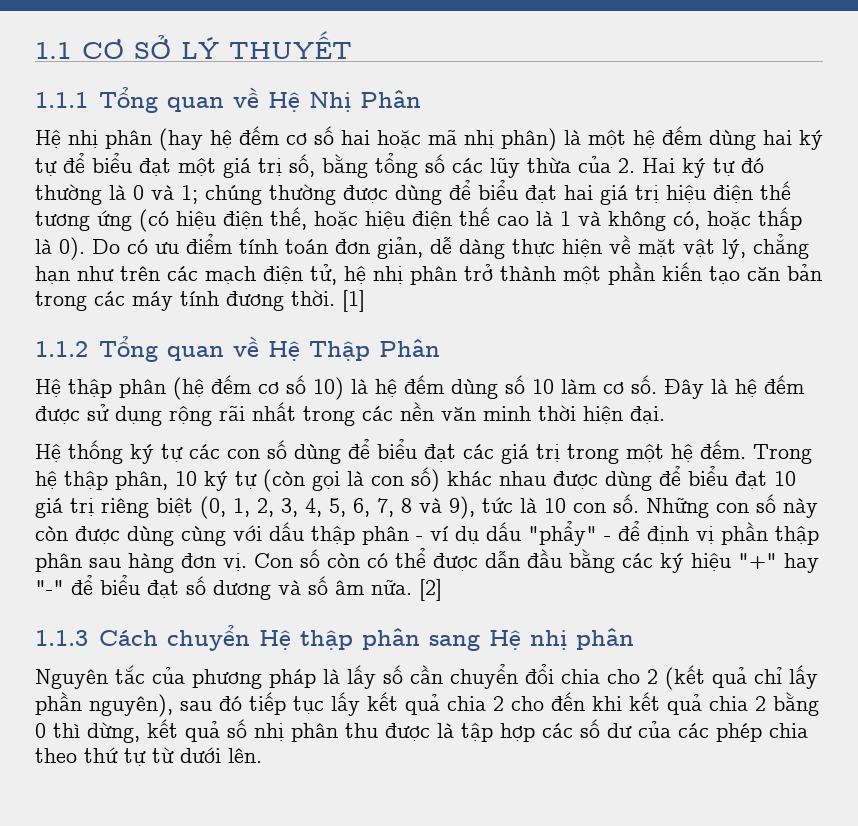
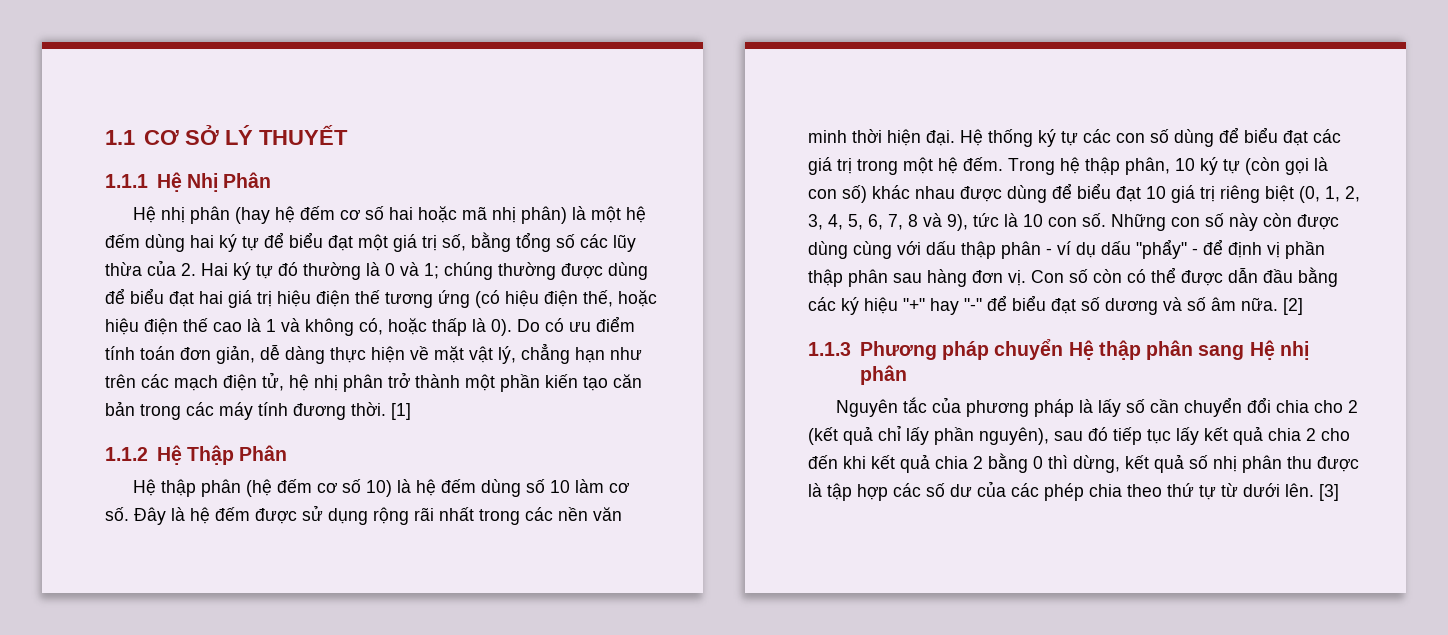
- 1.1.1 Tổng quan về Hệ Nhị Phân
+ 1.1.1 Hệ Nhị Phân
- 1.1.2 Tổng quan về Hệ Thập Phân
+ 1.1.2 Hệ Thập Phân
- Đây là hệ đếm được sử dụng rộng rãi nhất trong các nền văn minh thời hiện đại.
- Hệ thống ký tự các con số dùng để biểu đạt các giá trị trong một hệ đếm.
+ Đây là hệ đếm được sử dụng rộng rãi nhất trong các nền văn minh thời hiện đại. Hệ thống ký tự các con số dùng để biểu đạt các giá trị trong một hệ đếm.
- 1.1.3 Cách chuyển Hệ thập phân sang Hệ nhị phân
+ 1.1.3 Phương pháp chuyển Hệ thập phân sang Hệ nhị phân
+ [3]

